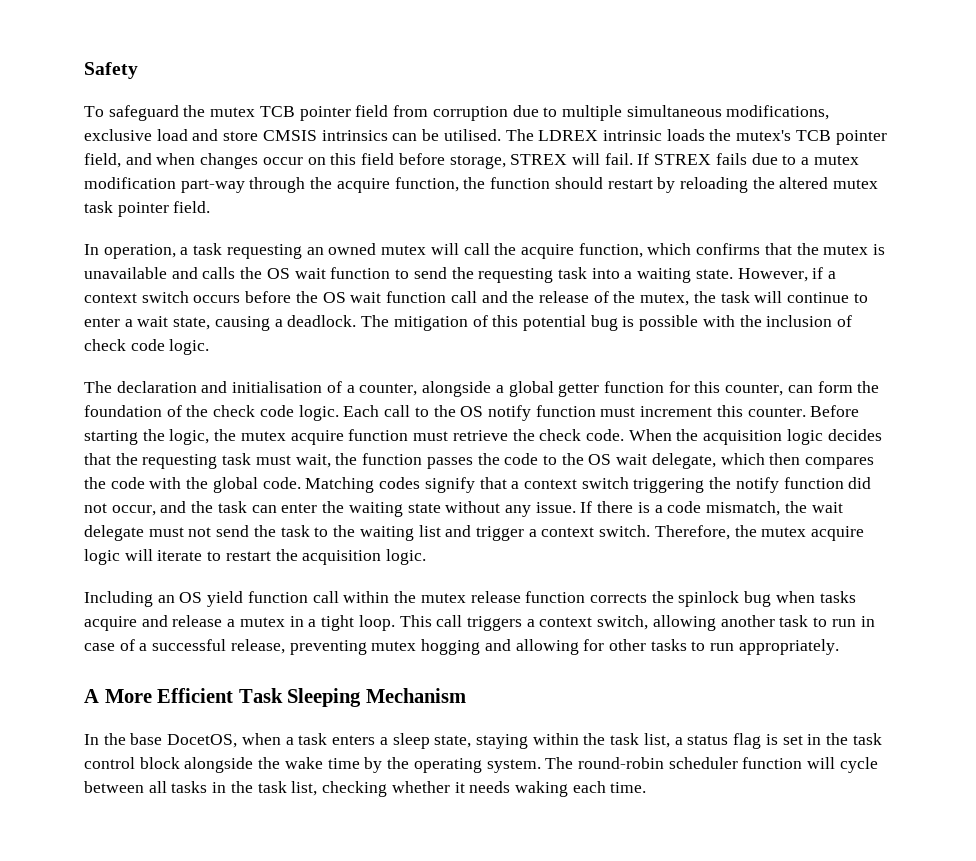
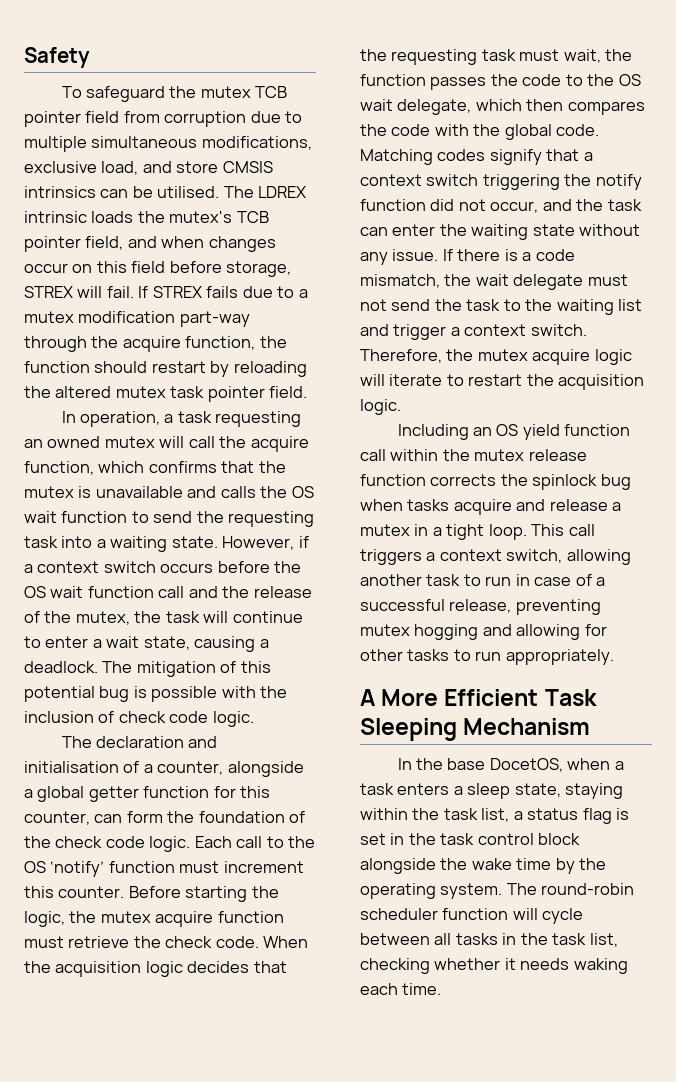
- To safeguard the mutex TCB pointer field from corruption due to multiple simultaneous modifications, exclusive load and store CMSIS intrinsics can be utilised.
+ To safeguard the mutex TCB pointer field from corruption due to multiple simultaneous modifications, exclusive load, and store CMSIS intrinsics can be utilised.
- Each call to the OS notify function must increment this counter.
+ Each call to the OS ‘notify’ function must increment this counter.

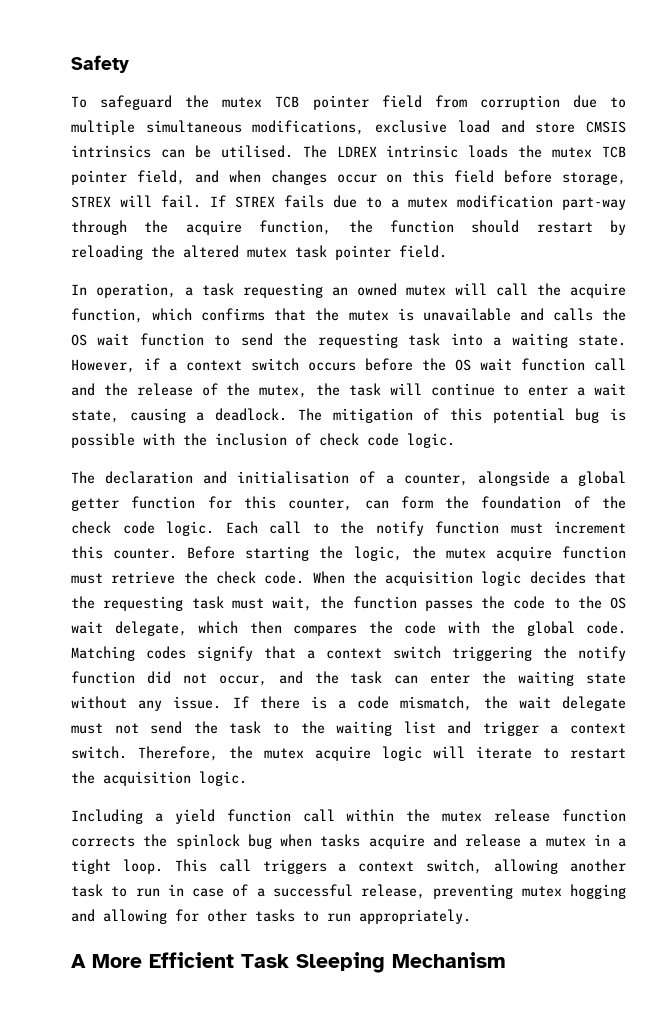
- To safeguard the mutex TCB pointer field from corruption due to multiple simultaneous modifications, exclusive load, and store CMSIS intrinsics can be utilised.
+ To safeguard the mutex TCB pointer field from corruption due to multiple simultaneous modifications, exclusive load and store CMSIS intrinsics can be utilised.
- The LDREX intrinsic loads the mutex's TCB pointer field, and when changes occur on this field before storage, STREX will fail.
+ The LDREX intrinsic loads the mutex TCB pointer field, and when changes occur on this field before storage, STREX will fail.
- Each call to the OS ‘notify’ function must increment this counter.
+ Each call to the notify function must increment this counter.
- Including an OS yield function call within the mutex release function corrects the spinlock bug when tasks acquire and release a mutex in a tight loop.
+ Including a yield function call within the mutex release function corrects the spinlock bug when tasks acquire and release a mutex in a tight loop.
- In the base DocetOS, when a task enters a sleep state, staying within the task list, a status flag is set in the task control block alongside the wake time by the operating system. The round-robin scheduler function will cycle between all tasks in the task list, checking whether it needs waking each time.

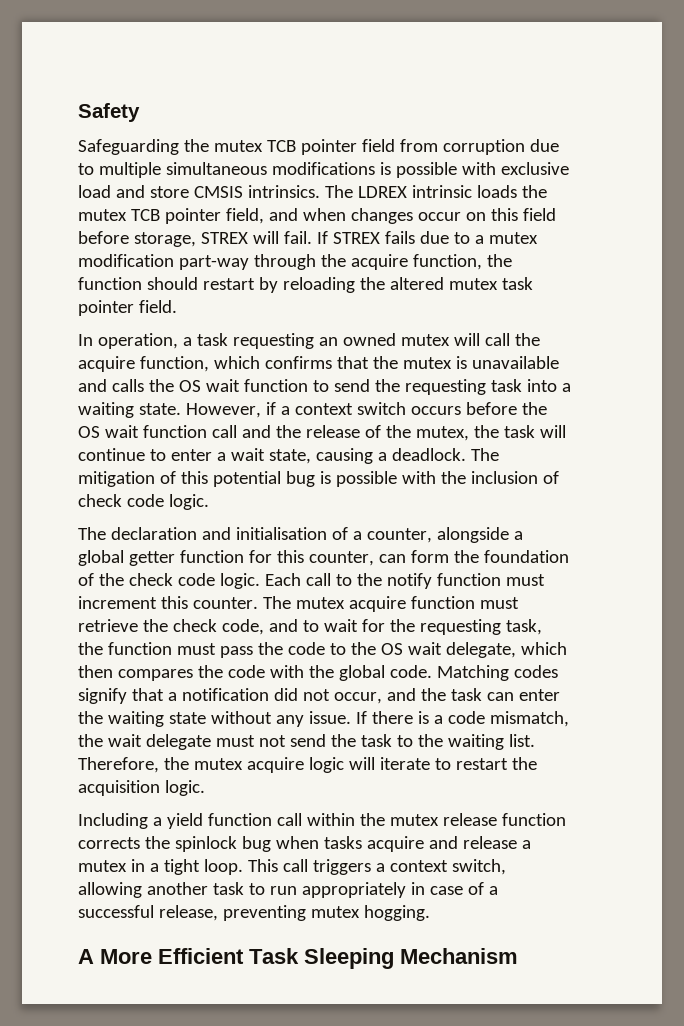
- To safeguard the mutex TCB pointer field from corruption due to multiple simultaneous modifications, exclusive load and store CMSIS intrinsics can be utilised.
+ Safeguarding the mutex TCB pointer field from corruption due to multiple simultaneous modifications is possible with exclusive load and store CMSIS intrinsics.
- Before starting the logic, the mutex acquire function must retrieve the check code. When the acquisition logic decides that the requesting task must wait, the function passes the code to the OS wait delegate, which then compares the code with the global code.
+ The mutex acquire function must retrieve the check code, and to wait for the requesting task, the function must pass the code to the OS wait delegate, which then compares the code with the global code.
- Matching codes signify that a context switch triggering the notify function did not occur, and the task can enter the waiting state without any issue.
+ Matching codes signify that a notification did not occur, and the task can enter the waiting state without any issue.
- If there is a code mismatch, the wait delegate must not send the task to the waiting list and trigger a context switch.
+ If there is a code mismatch, the wait delegate must not send the task to the waiting list.
- This call triggers a context switch, allowing another task to run in case of a successful release, preventing mutex hogging and allowing for other tasks to run appropriately.
+ This call triggers a context switch, allowing another task to run appropriately in case of a successful release, preventing mutex hogging.

